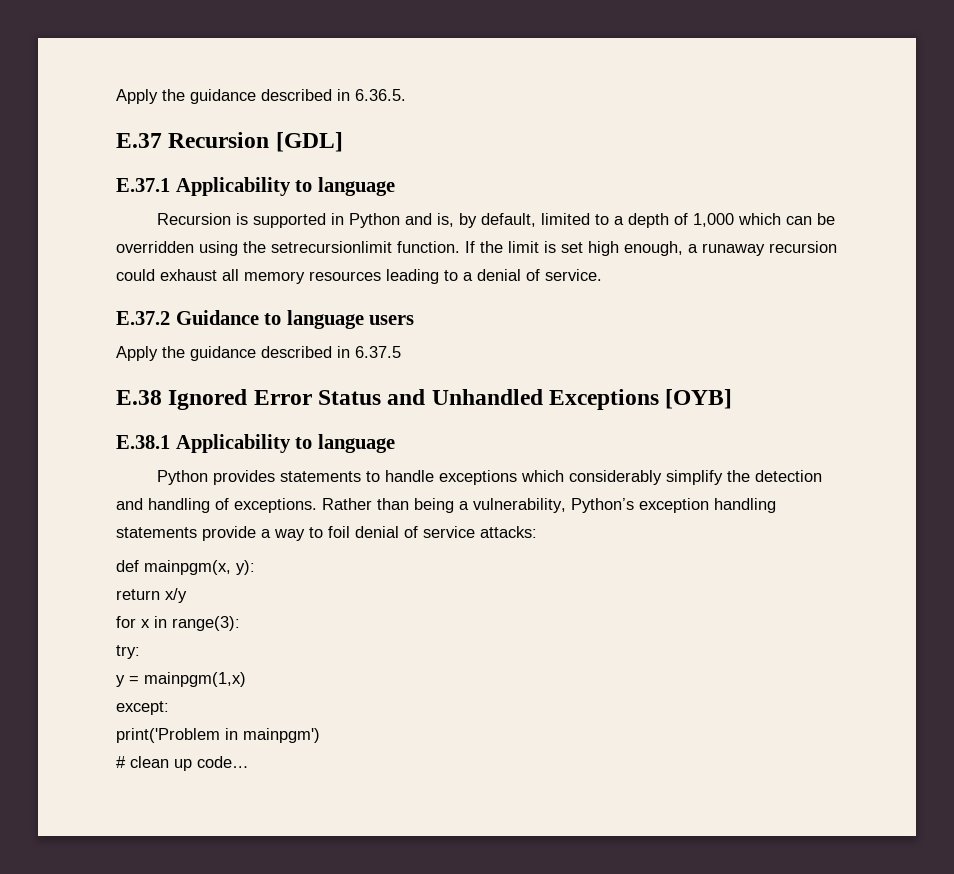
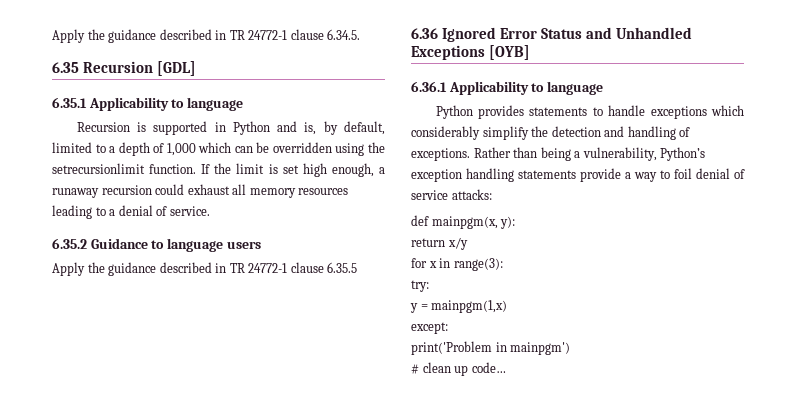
- Apply the guidance described in 6.36.5.
- E.37 Recursion [GDL]
+ Apply the guidance described in TR 24772-1 clause 6.34.5.
+ 6.35 Recursion [GDL]
- E.37.1 Applicability to language
+ 6.35.1 Applicability to language
- E.37.2 Guidance to language users
+ 6.35.2 Guidance to language users
- Apply the guidance described in 6.37.5
- E.38 Ignored Error Status and Unhandled Exceptions [OYB]
+ Apply the guidance described in TR 24772-1 clause 6.35.5
+ 6.36 Ignored Error Status and Unhandled Exceptions [OYB]
- E.38.1 Applicability to language
+ 6.36.1 Applicability to language

